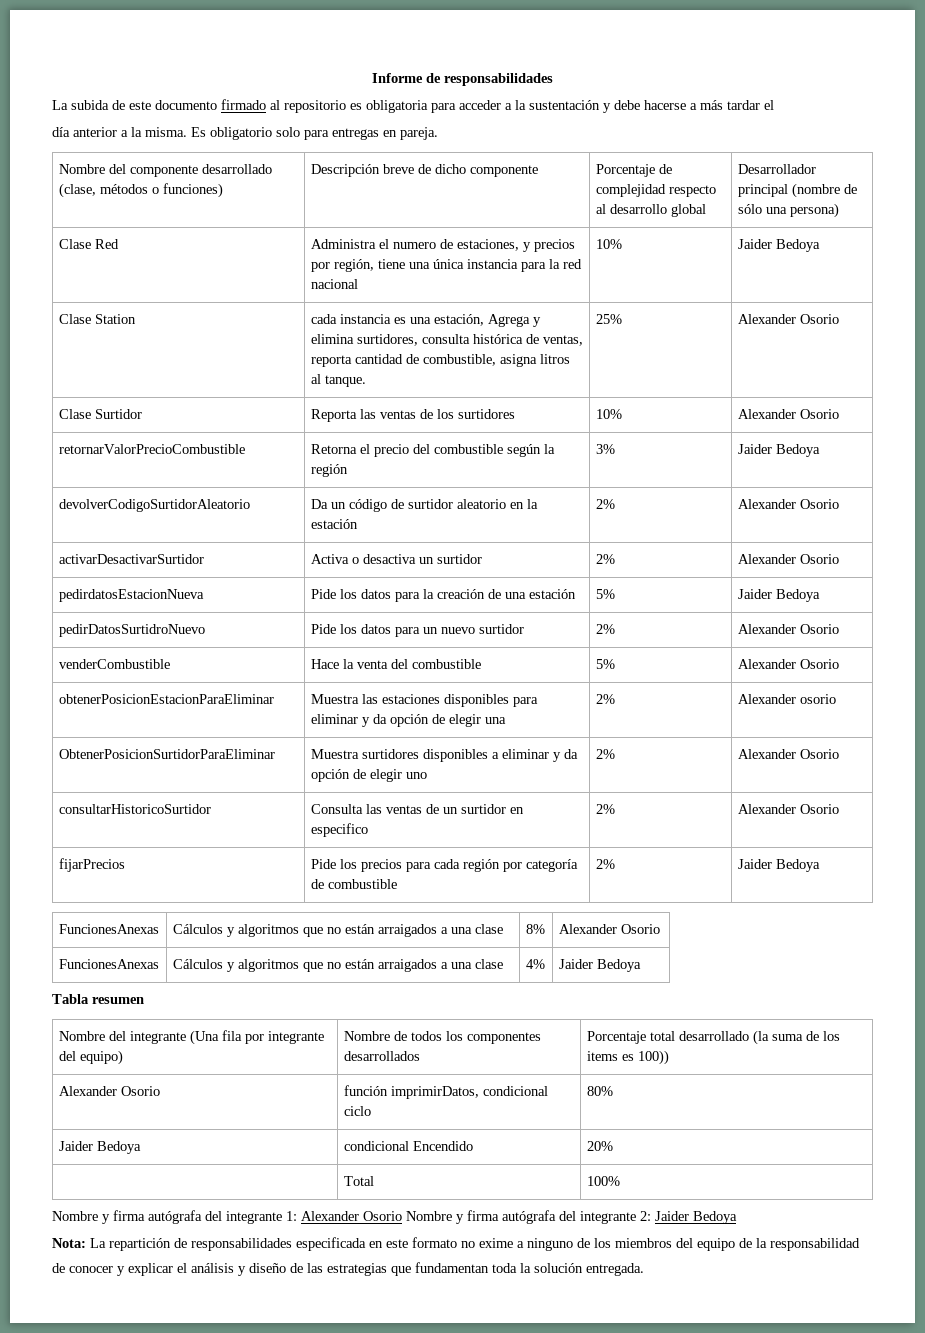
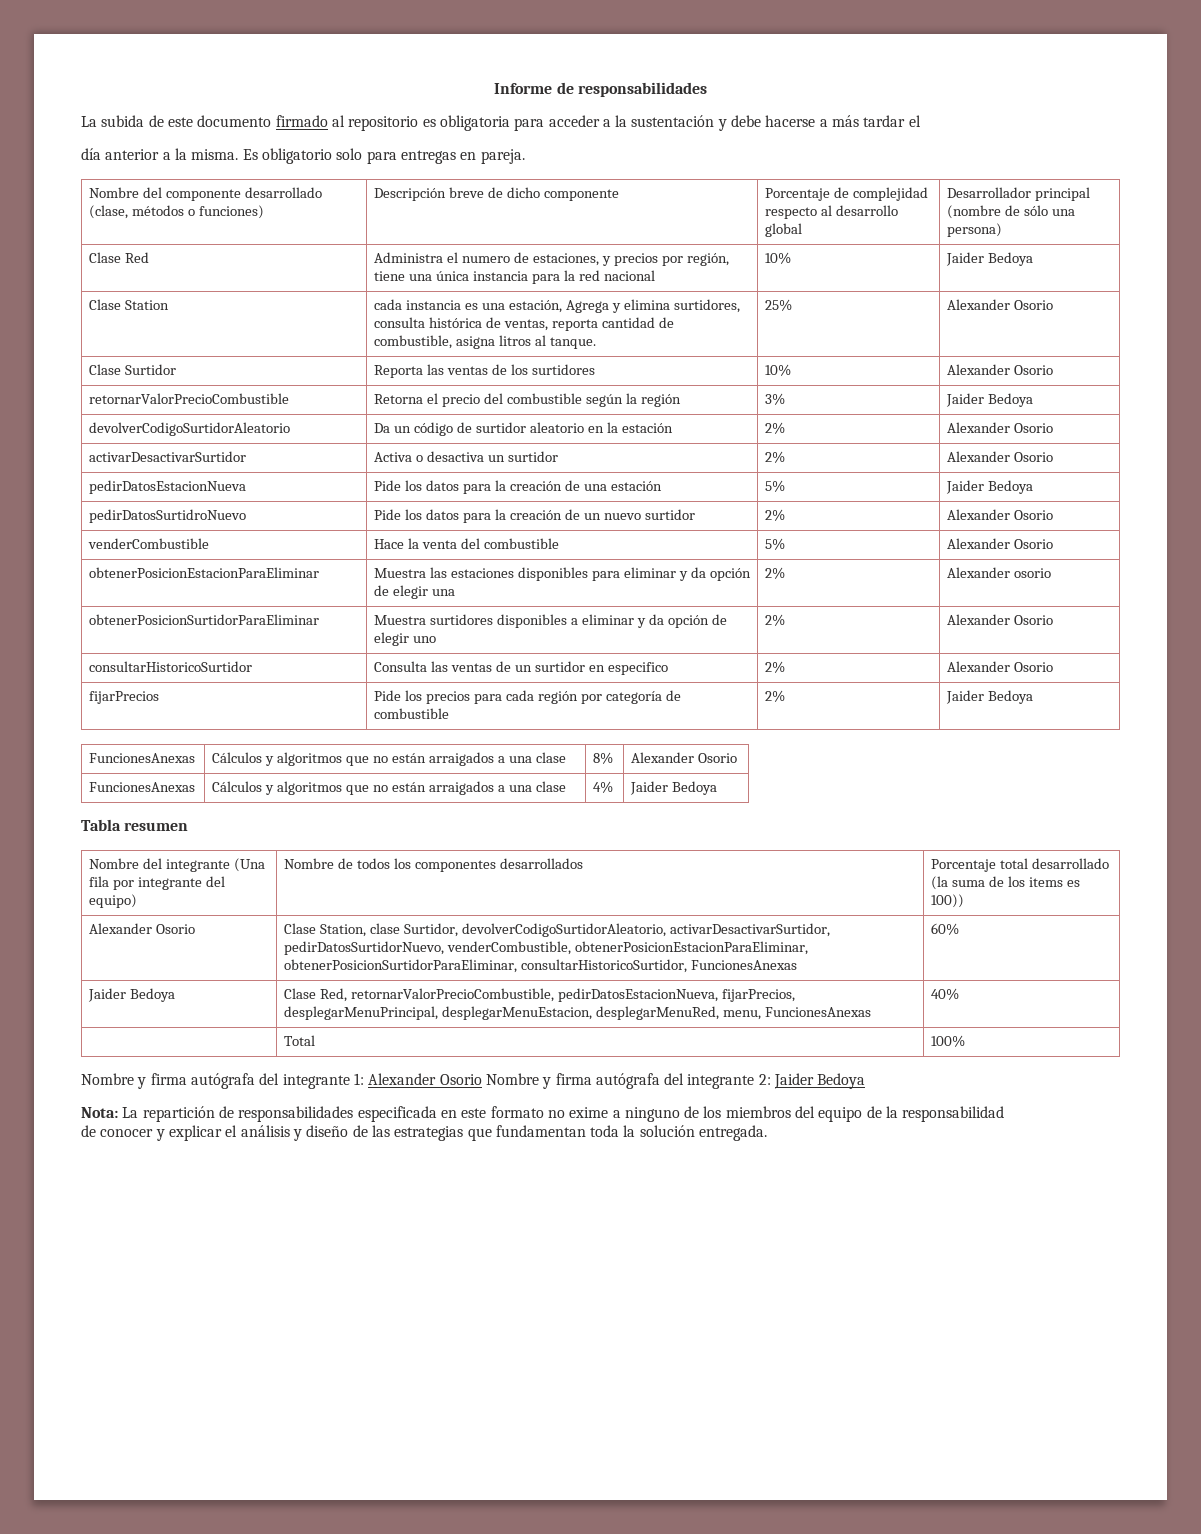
- pedirdatosEstacionNueva | Pide los datos para la creación de una estación | 5% | Jaider Bedoya
+ pedirDatosEstacionNueva | Pide los datos para la creación de una estación | 5% | Jaider Bedoya
- pedirDatosSurtidroNuevo | Pide los datos para un nuevo surtidor | 2% | Alexander Osorio
+ pedirDatosSurtidroNuevo | Pide los datos para la creación de un nuevo surtidor | 2% | Alexander Osorio
- ObtenerPosicionSurtidorParaEliminar | Muestra surtidores disponibles a eliminar y da opción de elegir uno | 2% | Alexander Osorio
+ obtenerPosicionSurtidorParaEliminar | Muestra surtidores disponibles a eliminar y da opción de elegir uno | 2% | Alexander Osorio
- Alexander Osorio | función imprimirDatos, condicional ciclo | 80%
- Jaider Bedoya | condicional Encendido | 20%
+ Alexander Osorio | Clase Station, clase Surtidor, devolverCodigoSurtidorAleatorio, activarDesactivarSurtidor, pedirDatosSurtidorNuevo, venderCombustible, obtenerPosicionEstacionParaEliminar, obtenerPosicionSurtidorParaEliminar, consultarHistoricoSurtidor, FuncionesAnexas | 60%
+ Jaider Bedoya | Clase Red, retornarValorPrecioCombustible, pedirDatosEstacionNueva, fijarPrecios, desplegarMenuPrincipal, desplegarMenuEstacion, desplegarMenuRed, menu, FuncionesAnexas | 40%

